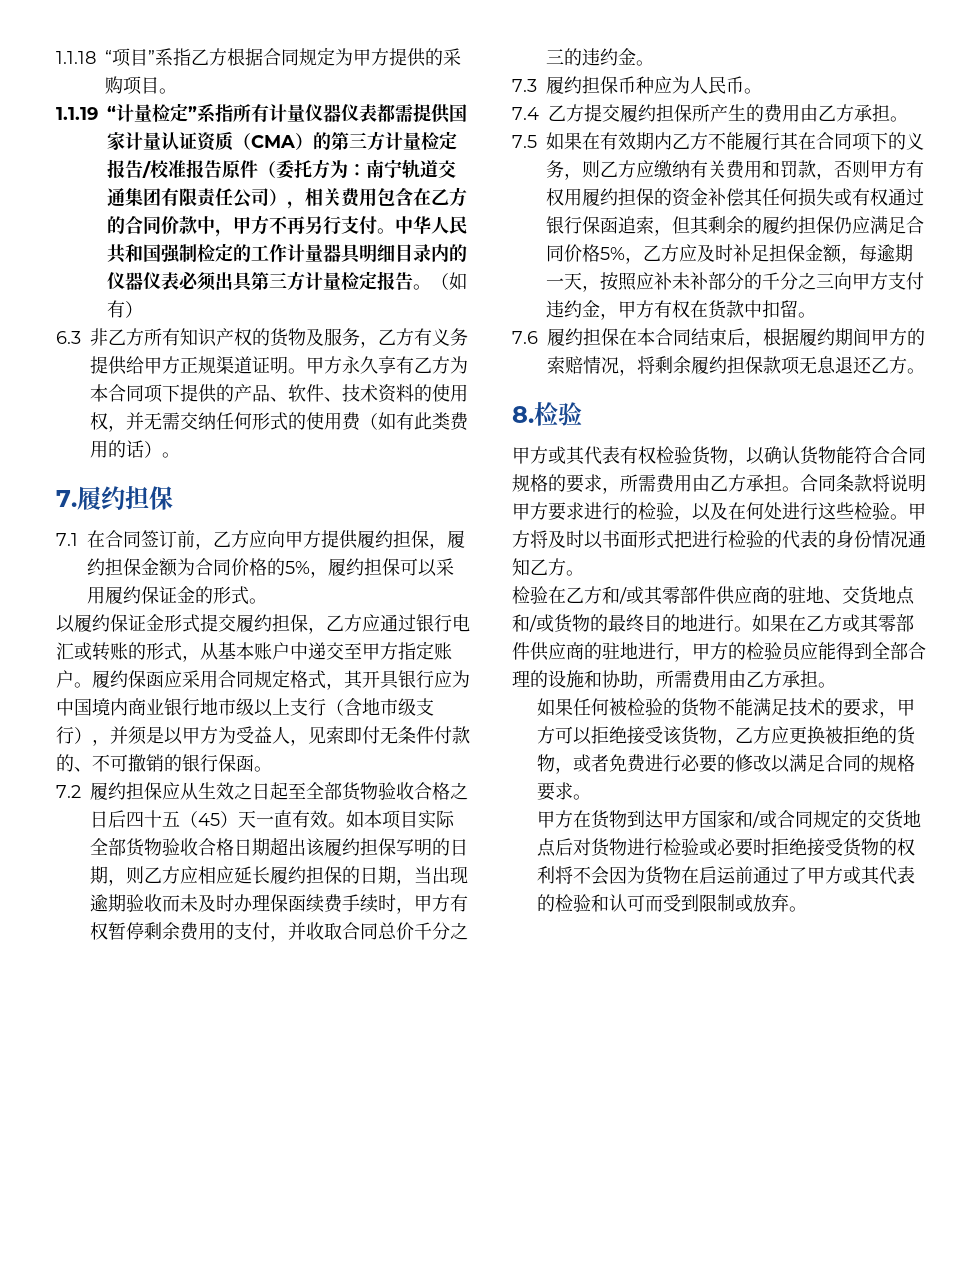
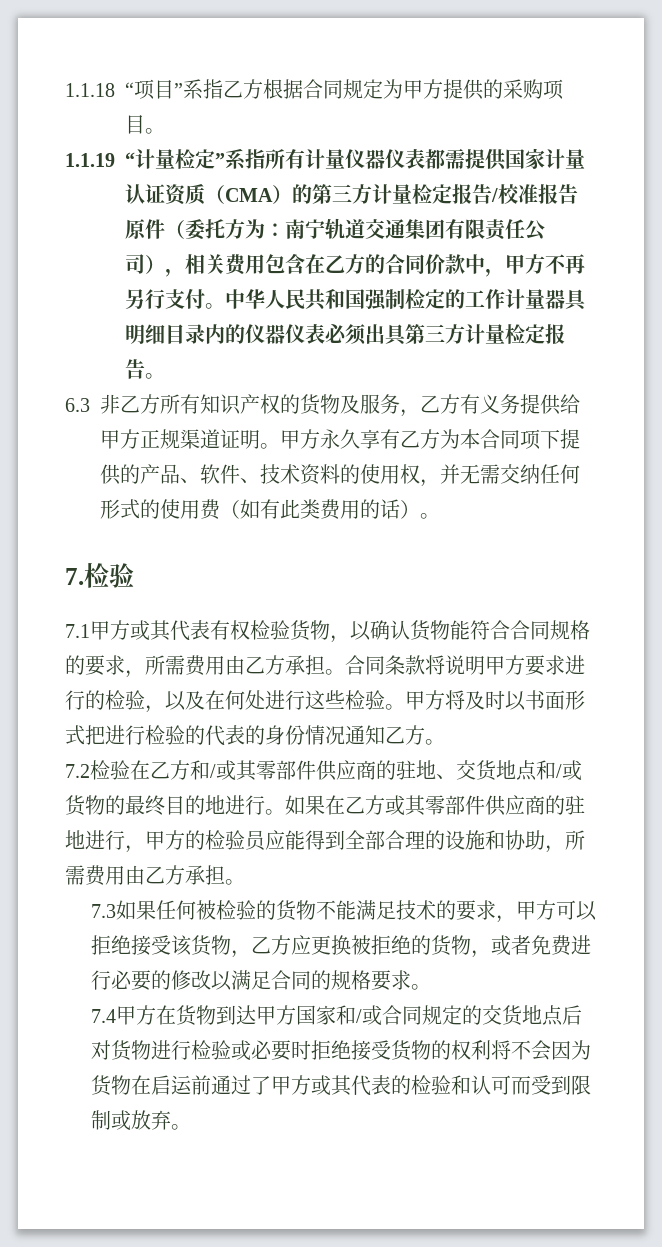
- （如有）
- 7.履约担保
- 7.1在合同签订前，乙方应向甲方提供履约担保，履约担保金额为合同价格的5%，履约担保可以采用履约保证金的形式。
- 以履约保证金形式提交履约担保，乙方应通过银行电汇或转账的形式，从基本账户中递交至甲方指定账户。履约保函应采用合同规定格式，其开具银行应为中国境内商业银行地市级以上支行（含地市级支行），并须是以甲方为受益人，见索即付无条件付款的、不可撤销的银行保函。
- 7.2履约担保应从生效之日起至全部货物验收合格之日后四十五（45）天一直有效。如本项目实际全部货物验收合格日期超出该履约担保写明的日期，则乙方应相应延长履约担保的日期，当出现逾期验收而未及时办理保函续费手续时，甲方有权暂停剩余费用的支付，并收取合同总价千分之三的违约金。
- 7.3履约担保币种应为人民币。
- 7.4乙方提交履约担保所产生的费用由乙方承担。
- 7.5如果在有效期内乙方不能履行其在合同项下的义务，则乙方应缴纳有关费用和罚款，否则甲方有权用履约担保的资金补偿其任何损失或有权通过银行保函追索，但其剩余的履约担保仍应满足合同价格5%，乙方应及时补足担保金额，每逾期一天，按照应补未补部分的千分之三向甲方支付违约金，甲方有权在货款中扣留。
- 7.6履约担保在本合同结束后，根据履约期间甲方的索赔情况，将剩余履约担保款项无息退还乙方。
- 8.检验
+ 7.检验
- 甲方或其代表有权检验货物，以确认货物能符合合同规格的要求，所需费用由乙方承担。
+ 7.1甲方或其代表有权检验货物，以确认货物能符合合同规格的要求，所需费用由乙方承担。
- 检验在乙方和/或其零部件供应商的驻地、交货地点和/或货物的最终目的地进行。
+ 7.2检验在乙方和/或其零部件供应商的驻地、交货地点和/或货物的最终目的地进行。
- 如果任何被检验的货物不能满足技术的要求，甲方可以拒绝接受该货物，乙方应更换被拒绝的货物，或者免费进行必要的修改以满足合同的规格要求。
+ 7.3如果任何被检验的货物不能满足技术的要求，甲方可以拒绝接受该货物，乙方应更换被拒绝的货物，或者免费进行必要的修改以满足合同的规格要求。
- 甲方在货物到达甲方国家和/或合同规定的交货地点后对货物进行检验或必要时拒绝接受货物的权利将不会因为货物在启运前通过了甲方或其代表的检验和认可而受到限制或放弃。
+ 7.4甲方在货物到达甲方国家和/或合同规定的交货地点后对货物进行检验或必要时拒绝接受货物的权利将不会因为货物在启运前通过了甲方或其代表的检验和认可而受到限制或放弃。

